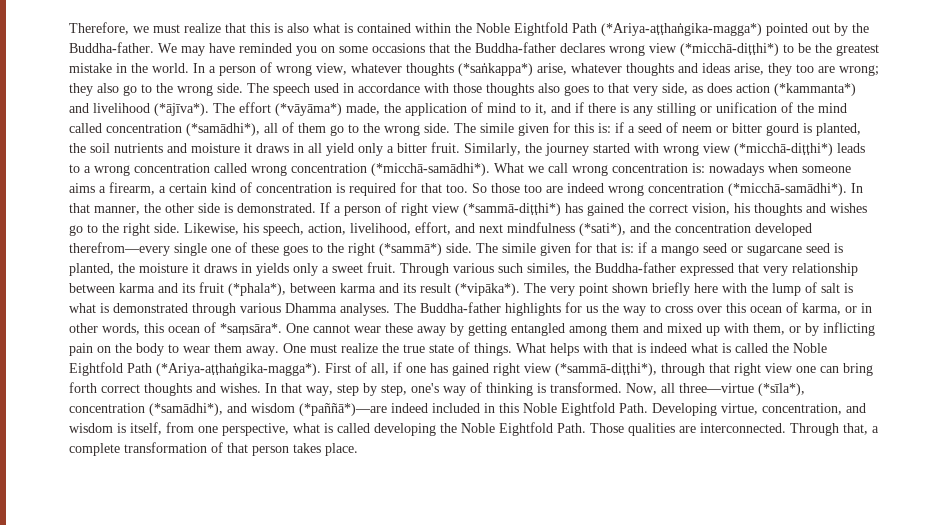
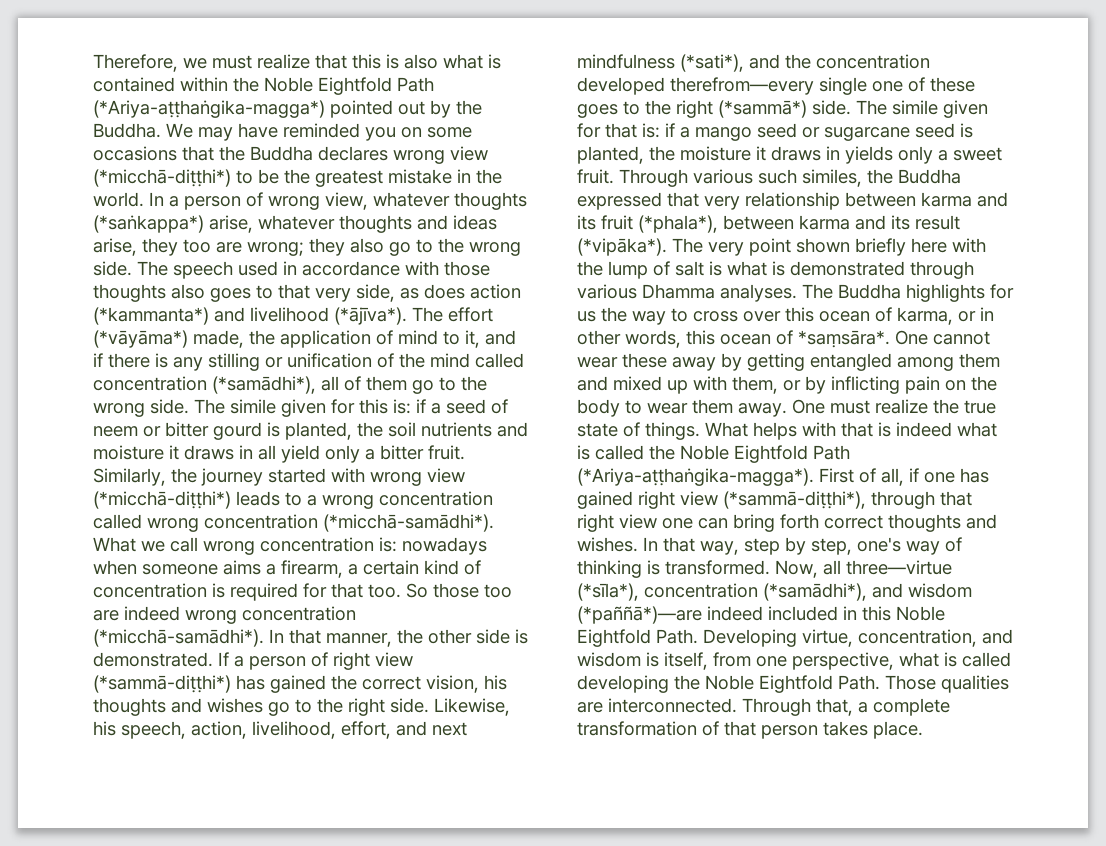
- Therefore, we must realize that this is also what is contained within the Noble Eightfold Path (*Ariya-aṭṭhaṅgika-magga*) pointed out by the Buddha-father.
+ Therefore, we must realize that this is also what is contained within the Noble Eightfold Path (*Ariya-aṭṭhaṅgika-magga*) pointed out by the Buddha.
- We may have reminded you on some occasions that the Buddha-father declares wrong view (*micchā-diṭṭhi*) to be the greatest mistake in the world.
+ We may have reminded you on some occasions that the Buddha declares wrong view (*micchā-diṭṭhi*) to be the greatest mistake in the world.
- Through various such similes, the Buddha-father expressed that very relationship between karma and its fruit (*phala*), between karma and its result (*vipāka*).
+ Through various such similes, the Buddha expressed that very relationship between karma and its fruit (*phala*), between karma and its result (*vipāka*).
- The Buddha-father highlights for us the way to cross over this ocean of karma, or in other words, this ocean of *saṃsāra*.
+ The Buddha highlights for us the way to cross over this ocean of karma, or in other words, this ocean of *saṃsāra*.

